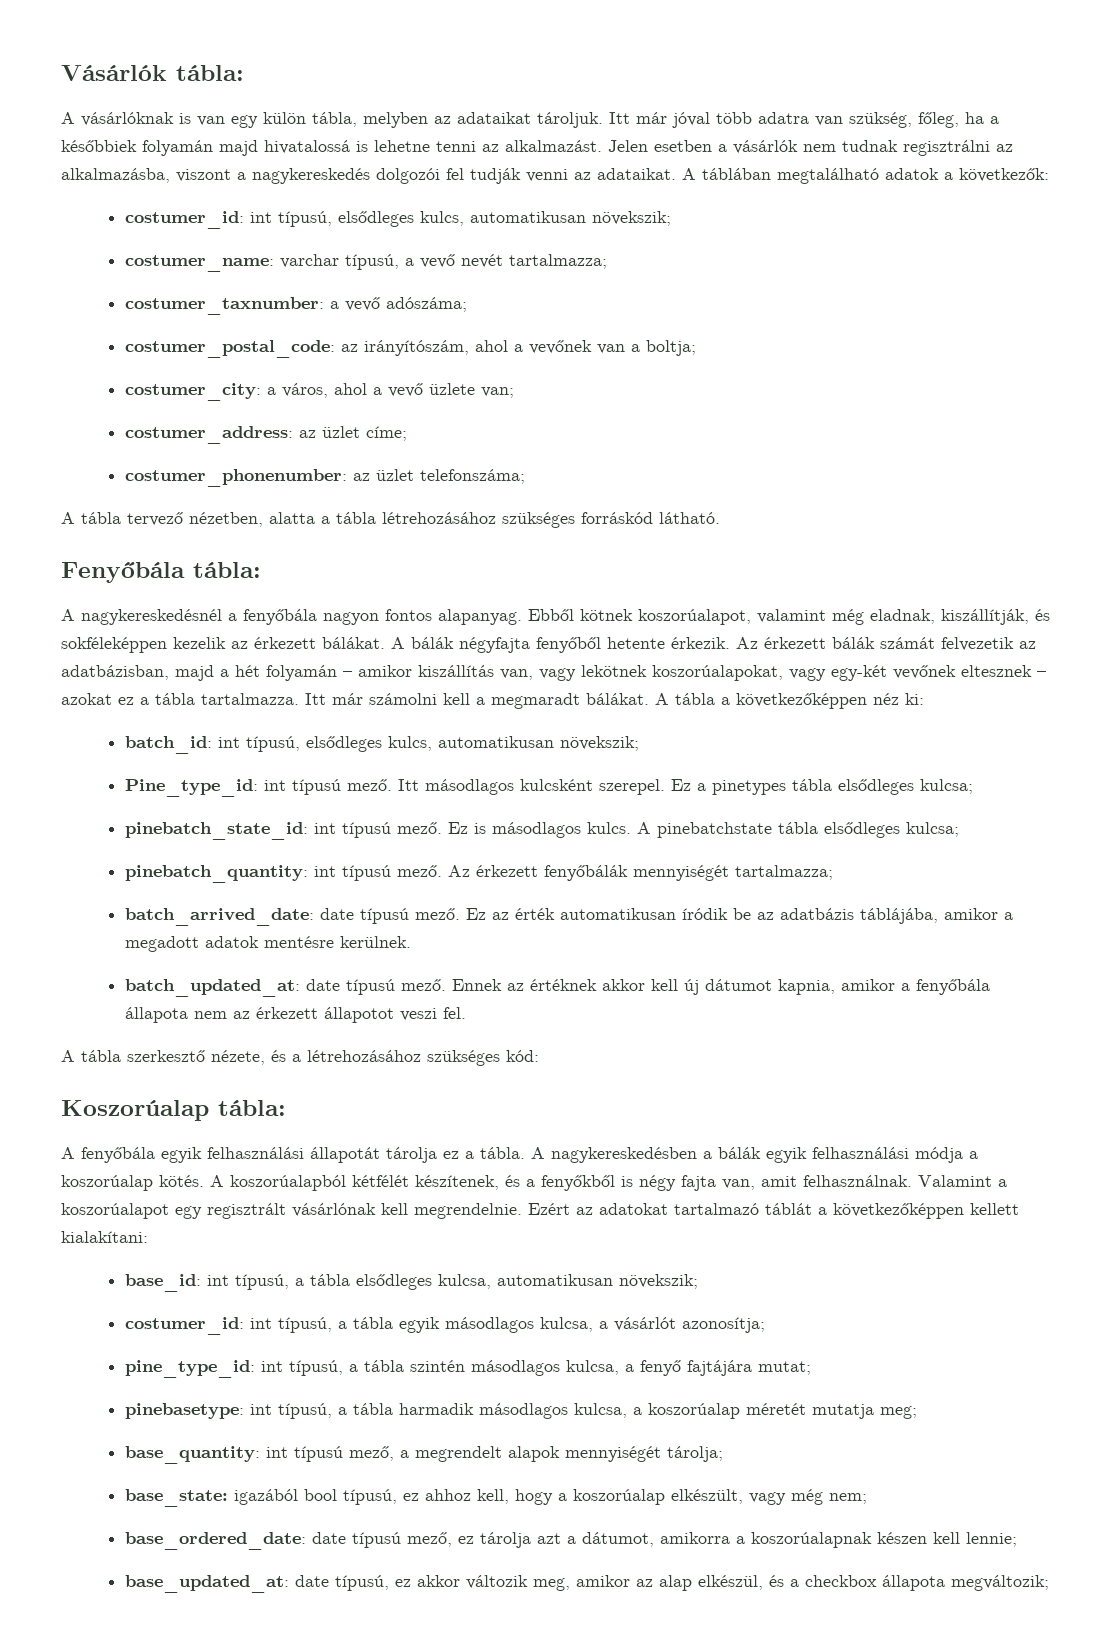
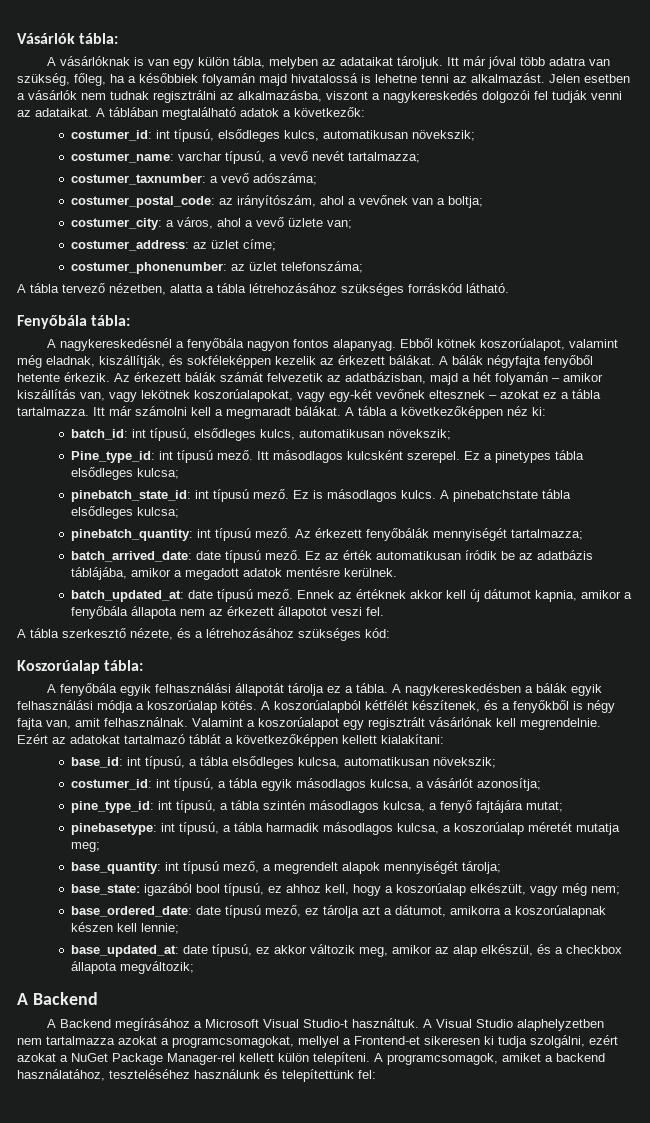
  base_updated_at: date típusú, ez akkor változik meg, amikor az alap elkészül, és a checkbox állapota megváltozik;
+ A Backend
+ A Backend megírásához a Microsoft Visual Studio-t használtuk. A Visual Studio alaphelyzetben nem tartalmazza azokat a programcsomagokat, mellyel a Frontend-et sikeresen ki tudja szolgálni, ezért azokat a NuGet Package Manager-rel kellett külön telepíteni. A programcsomagok, amiket a backend használatához, teszteléséhez használunk és telepítettünk fel:

